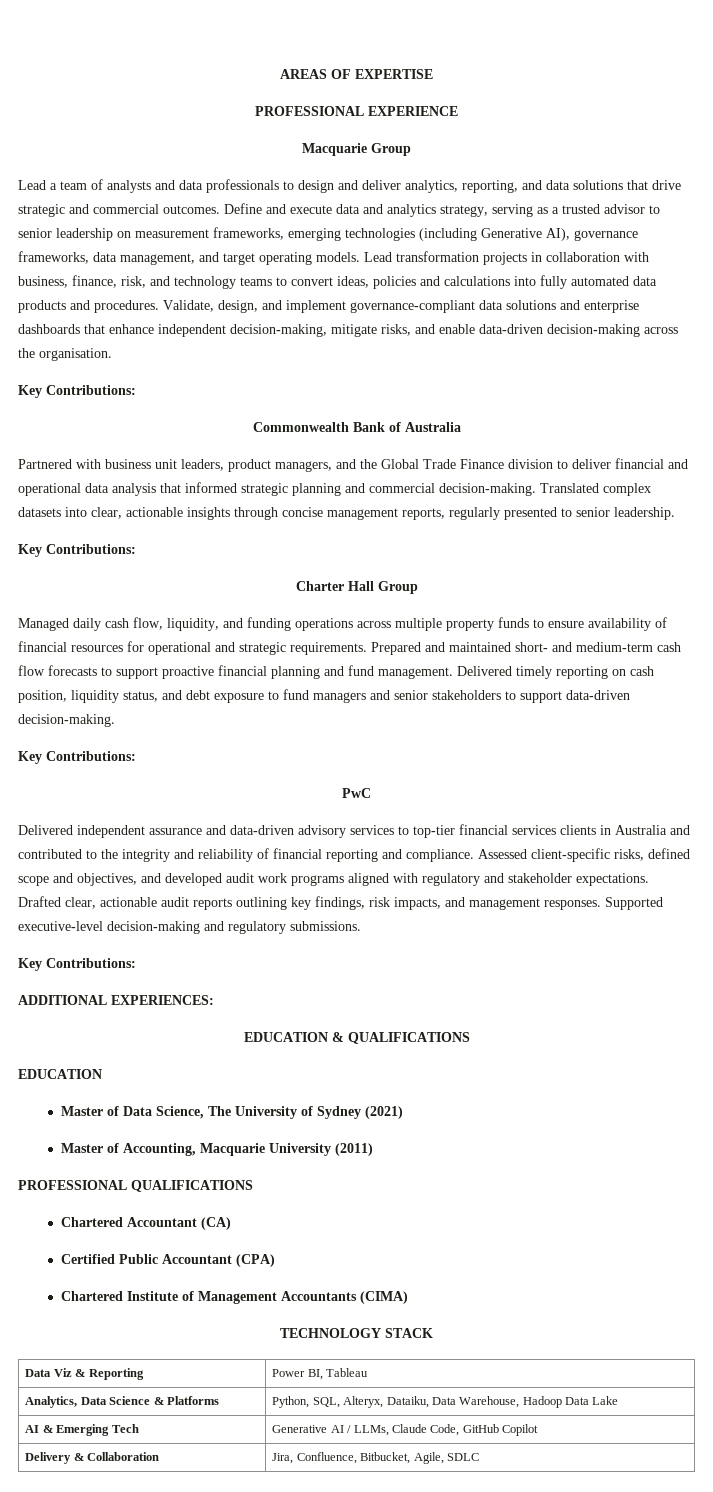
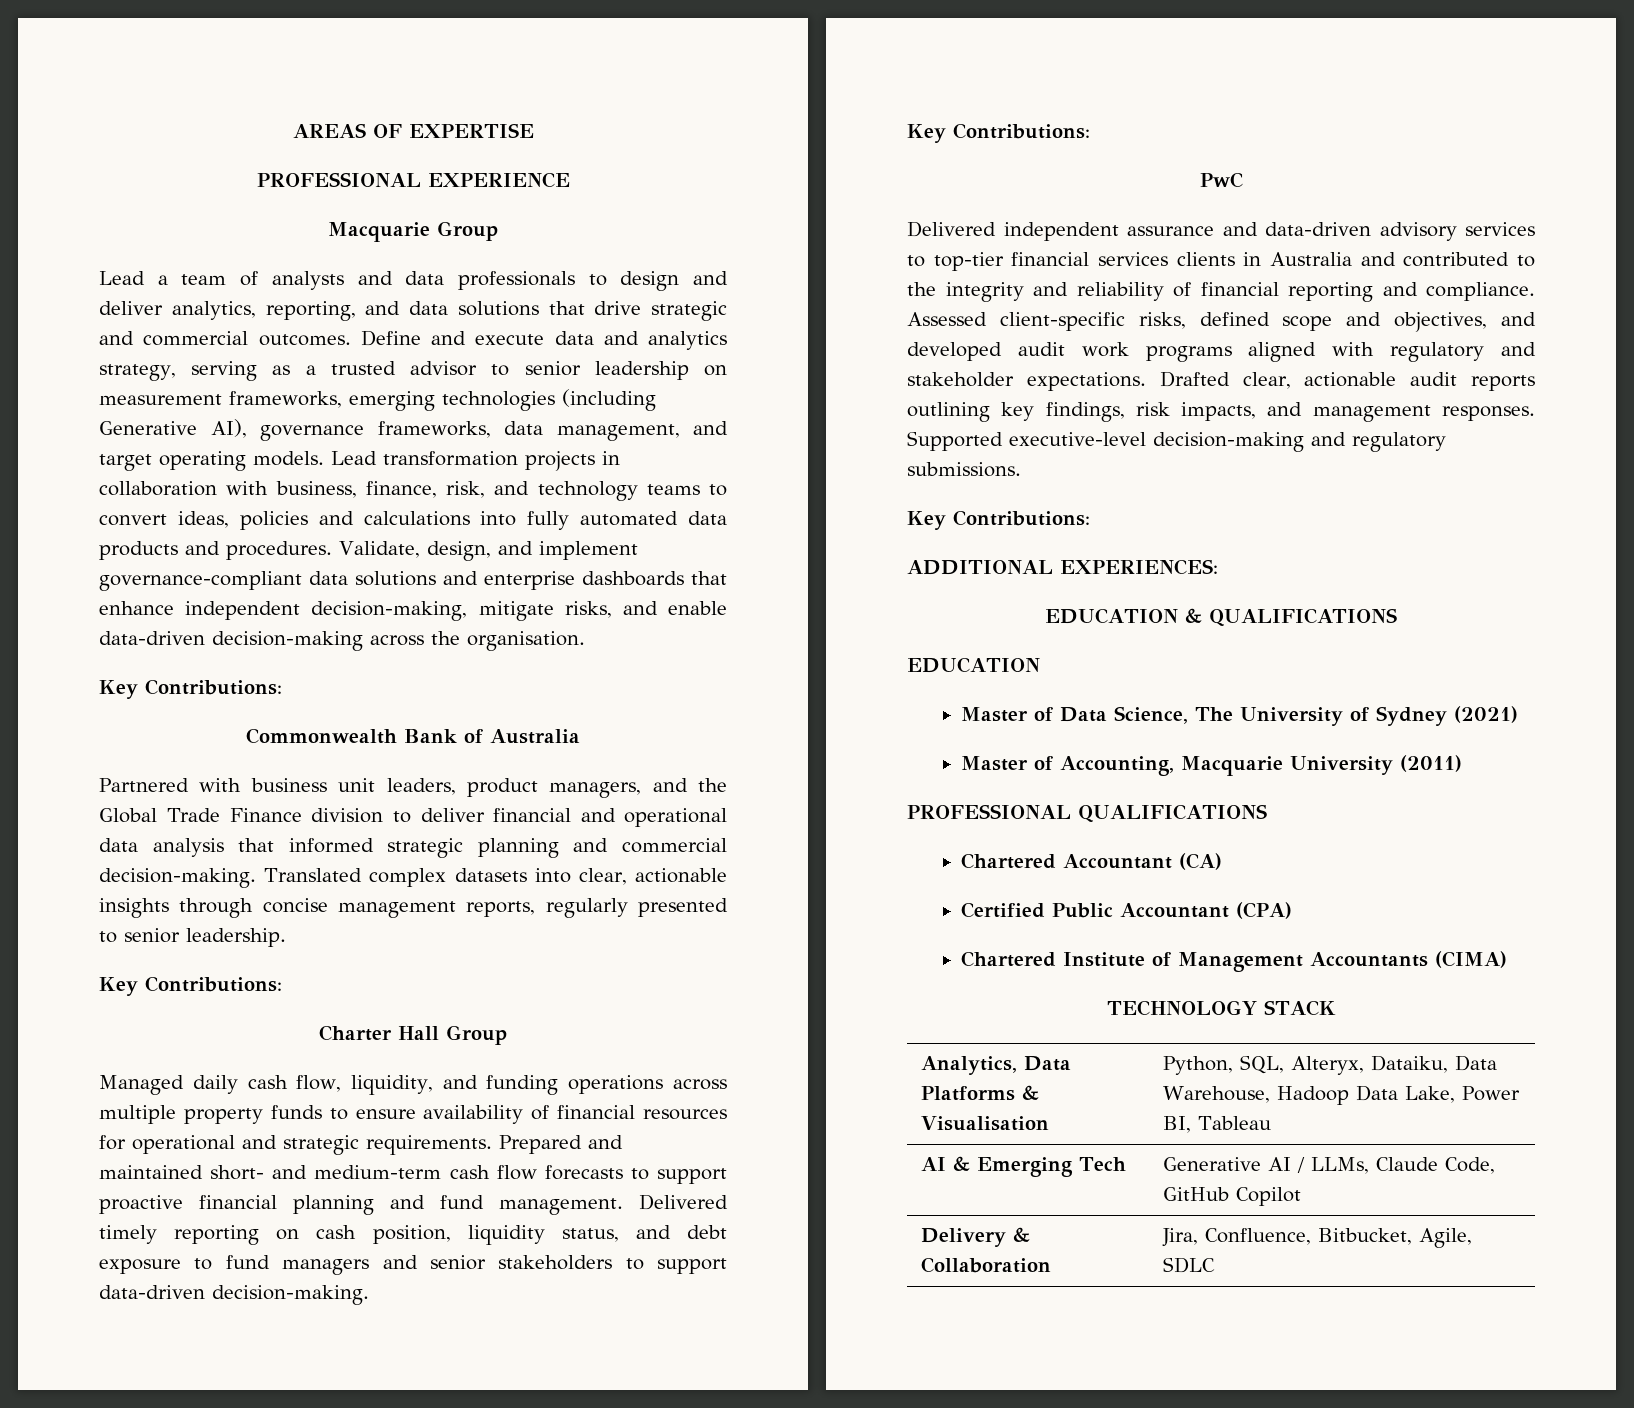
- Data Viz & Reporting | Power BI, Tableau
- Analytics, Data Science & Platforms | Python, SQL, Alteryx, Dataiku, Data Warehouse, Hadoop Data Lake
+ Analytics, Data Platforms & Visualisation | Python, SQL, Alteryx, Dataiku, Data Warehouse, Hadoop Data Lake, Power BI, Tableau

